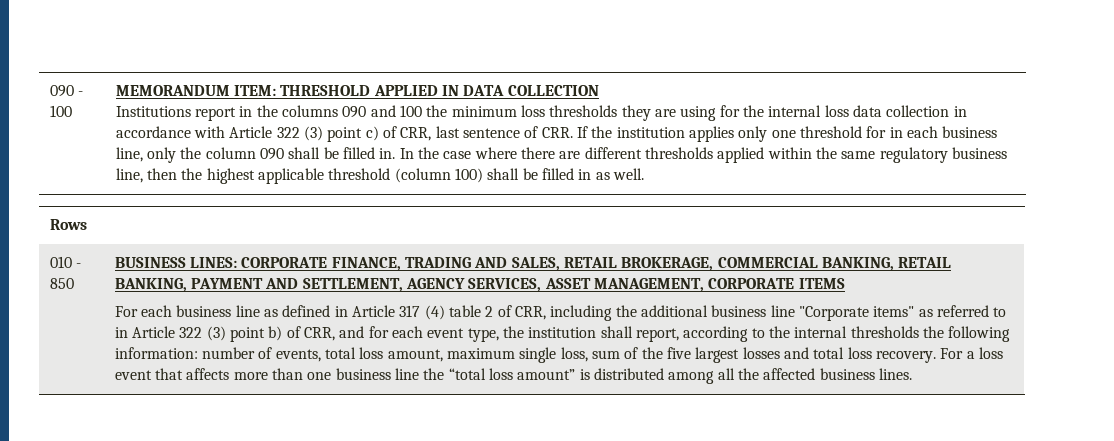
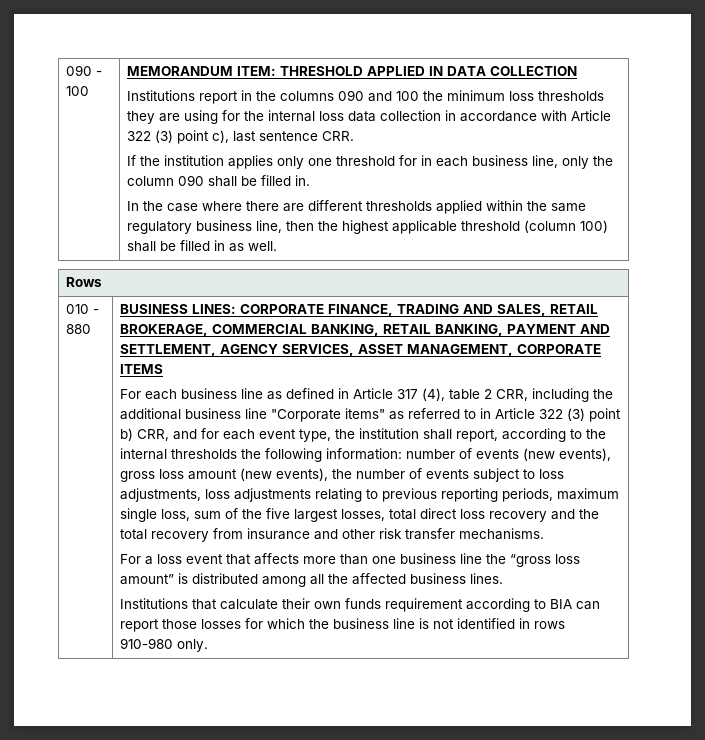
- Institutions report in the columns 090 and 100 the minimum loss thresholds they are using for the internal loss data collection in accordance with Article 322 (3) point c) of CRR, last sentence of CRR. If the institution applies only one threshold for in each business line, only the column 090 shall be filled in. In the case where there are different thresholds applied within the same regulatory business line, then the highest applicable threshold (column 100) shall be filled in as well.
+ Institutions report in the columns 090 and 100 the minimum loss thresholds they are using for the internal loss data collection in accordance with Article 322 (3) point c), last sentence CRR.
+ If the institution applies only one threshold for in each business line, only the column 090 shall be filled in.
+ In the case where there are different thresholds applied within the same regulatory business line, then the highest applicable threshold (column 100) shall be filled in as well.
- 010 - 850
+ 010 - 880
- For each business line as defined in Article 317 (4) table 2 of CRR, including the additional business line "Corporate items" as referred to in Article 322 (3) point b) of CRR, and for each event type, the institution shall report, according to the internal thresholds the following information:
+ For each business line as defined in Article 317 (4), table 2 CRR, including the additional business line "Corporate items" as referred to in Article 322 (3) point b) CRR, and for each event type, the institution shall report, according to the internal thresholds the following information:
- number of events, total loss amount, maximum single loss, sum of the five largest losses and total loss recovery. For a loss event that affects more than one business line the “total loss amount” is distributed among all the affected business lines.
+ number of events (new events), gross loss amount (new events), the number of events subject to loss adjustments, loss adjustments relating to previous reporting periods, maximum single loss, sum of the five largest losses, total direct loss recovery and the total recovery from insurance and other risk transfer mechanisms.
+ For a loss event that affects more than one business line the “gross loss amount” is distributed among all the affected business lines.
+ Institutions that calculate their own funds requirement according to BIA can report those losses for which the business line is not identified in rows 910-980 only.

